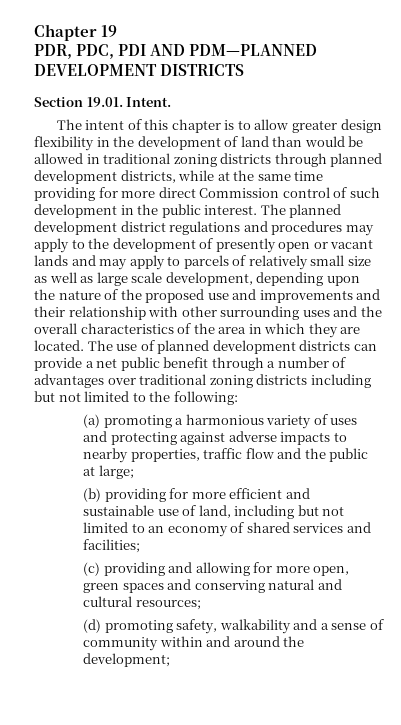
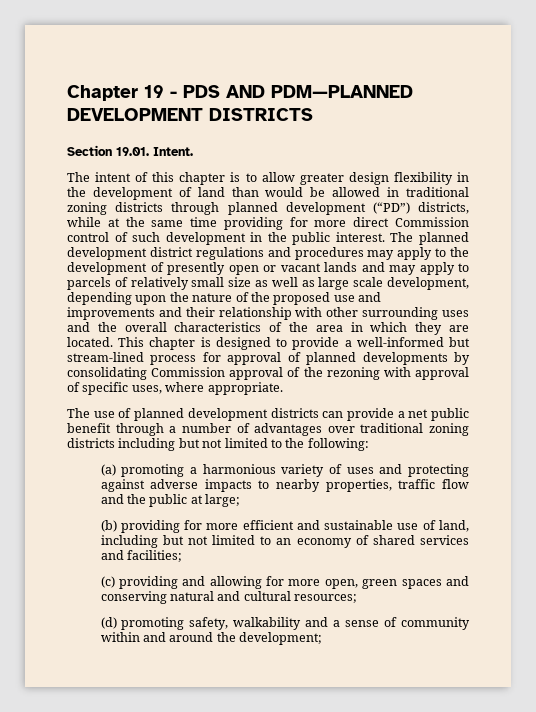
- Chapter 19
- PDR, PDC, PDI AND PDM—PLANNED DEVELOPMENT DISTRICTS
+ Chapter 19 - PDS AND PDM—PLANNED DEVELOPMENT DISTRICTS
- The intent of this chapter is to allow greater design flexibility in the development of land than would be allowed in traditional zoning districts through planned development districts, while at the same time providing for more direct Commission control of such development in the public interest.
+ The intent of this chapter is to allow greater design flexibility in the development of land than would be allowed in traditional zoning districts through planned development (“PD”) districts, while at the same time providing for more direct Commission control of such development in the public interest.
- The planned development district regulations and procedures may apply to the development of presently open or vacant lands and may apply to parcels of relatively small size as well as large scale development, depending upon the nature of the proposed use and improvements and their relationship with other surrounding uses and the overall characteristics of the area in which they are located. The use of planned development districts can provide a net public benefit through a number of advantages over traditional zoning districts including but not limited to the following:
+ The planned development district regulations and procedures may apply to the development of presently open or vacant lands and may apply to parcels of relatively small size as well as large scale development, depending upon the nature of the proposed use and improvements and their relationship with other surrounding uses and the overall characteristics of the area in which they are located. This chapter is designed to provide a well-informed but stream-lined process for approval of planned developments by consolidating Commission approval of the rezoning with approval of specific uses, where appropriate.
+ The use of planned development districts can provide a net public benefit through a number of advantages over traditional zoning districts including but not limited to the following:

